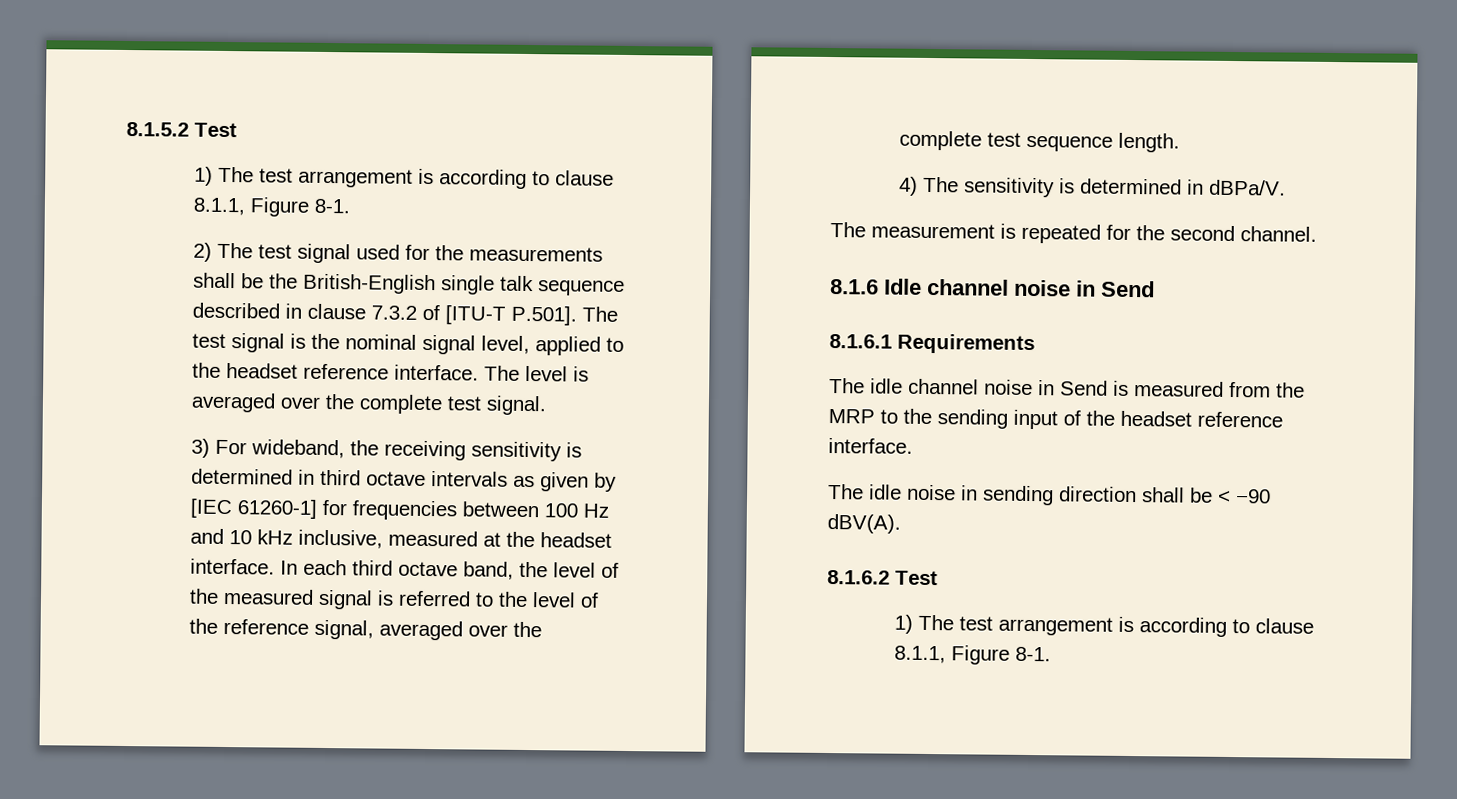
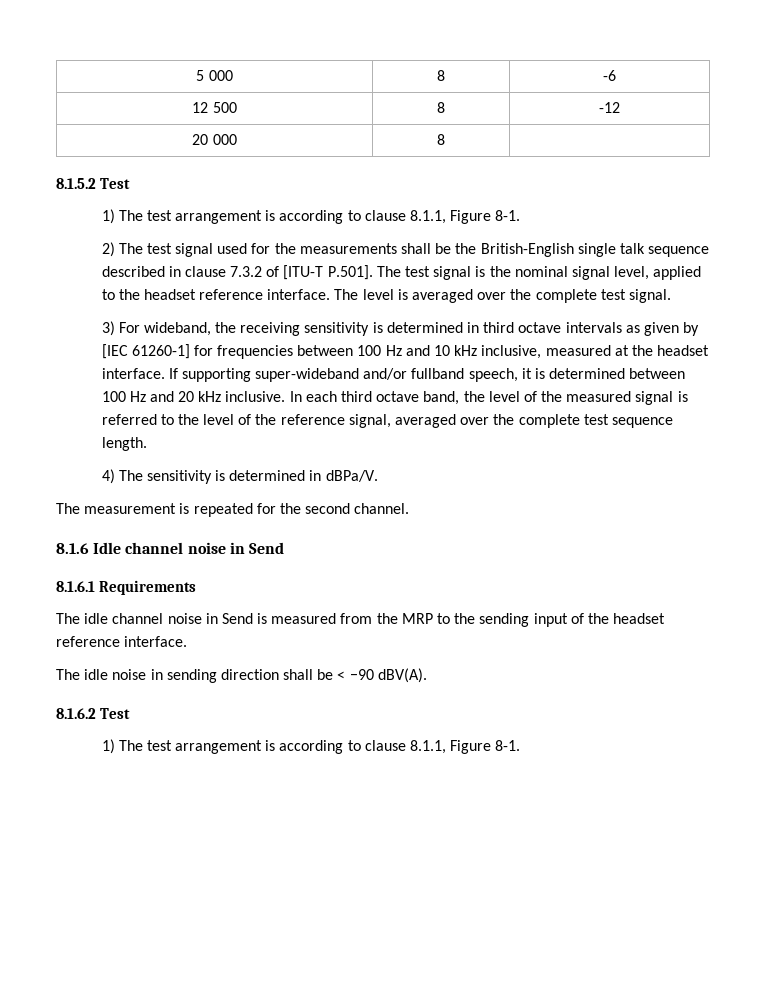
+ 5 000 | 8 | -6
+ 12 500 | 8 | -12
+ 20 000 | 8 |
+ If supporting super-wideband and/or fullband speech, it is determined between 100 Hz and 20 kHz inclusive.

